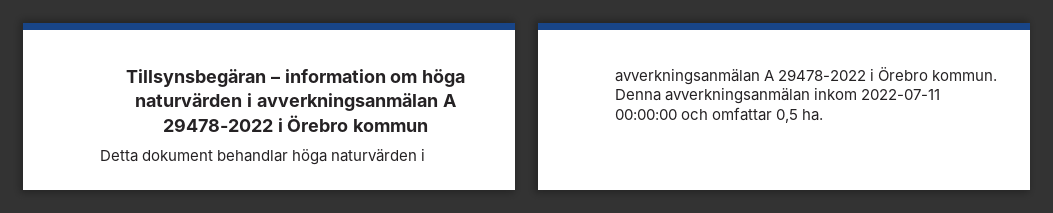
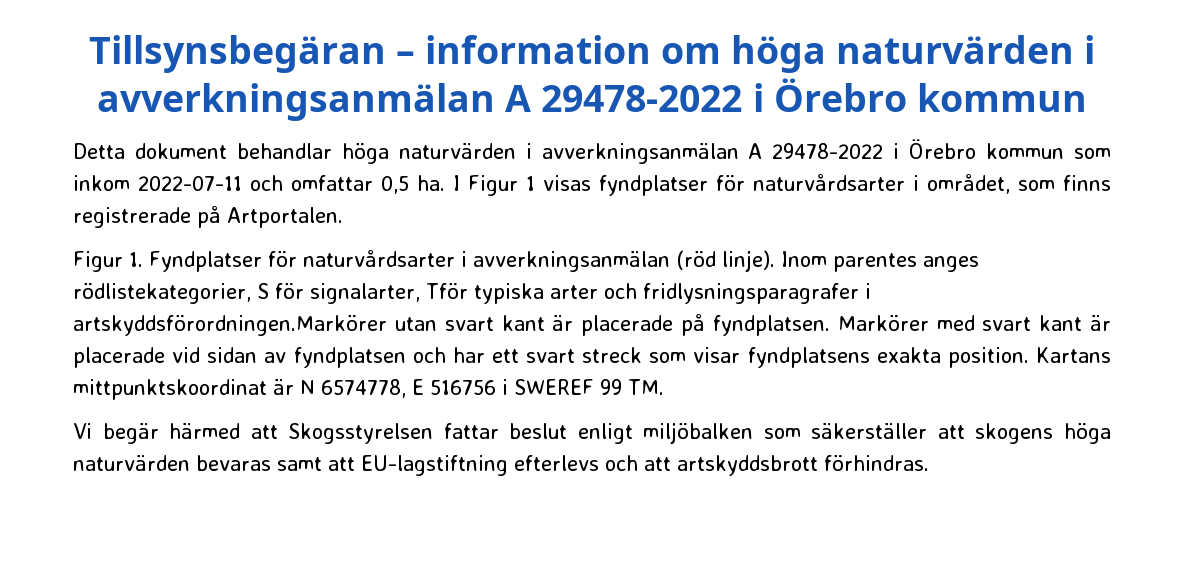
- Detta dokument behandlar höga naturvärden i avverkningsanmälan A 29478-2022 i Örebro kommun. Denna avverkningsanmälan inkom 2022-07-11 00:00:00 och omfattar 0,5 ha.
+ Detta dokument behandlar höga naturvärden i avverkningsanmälan A 29478-2022 i Örebro kommun som inkom 2022-07-11 och omfattar 0,5 ha.
+ I Figur 1 visas fyndplatser för naturvårdsarter i området, som finns registrerade på Artportalen.
+ Figur 1. Fyndplatser för naturvårdsarter i avverkningsanmälan (röd linje). Inom parentes anges rödlistekategorier, S för signalarter, Tför typiska arter och fridlysningsparagrafer i artskyddsförordningen.Markörer utan svart kant är placerade på fyndplatsen. Markörer med svart kant är placerade vid sidan av fyndplatsen och har ett svart streck som visar fyndplatsens exakta position. Kartans mittpunktskoordinat är N 6574778, E 516756 i SWEREF 99 TM.
+ Vi begär härmed att Skogsstyrelsen fattar beslut enligt miljöbalken som säkerställer att skogens höga naturvärden bevaras samt att EU-lagstiftning efterlevs och att artskyddsbrott förhindras.

